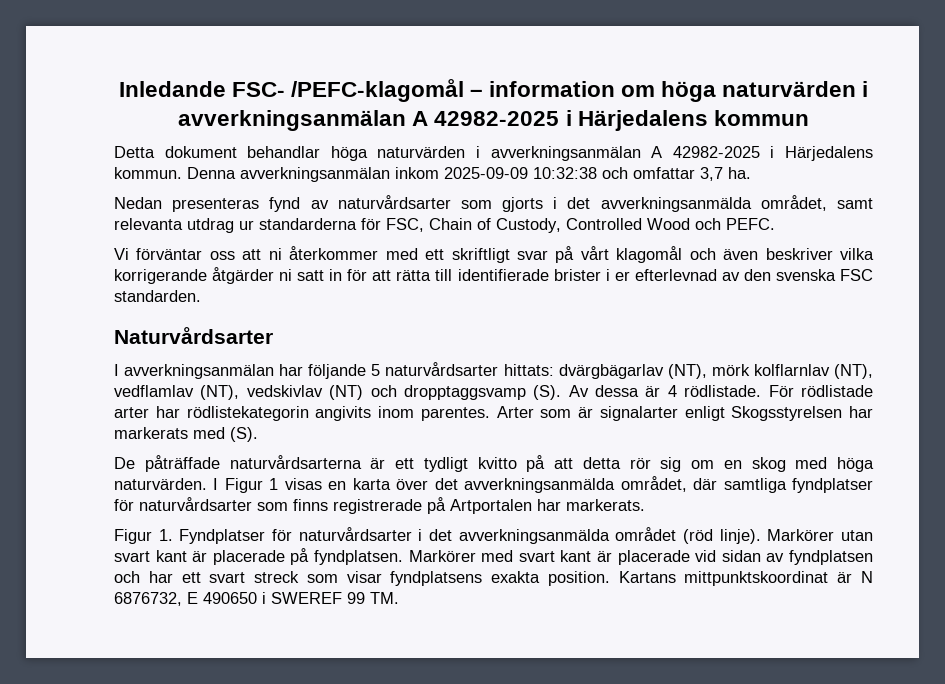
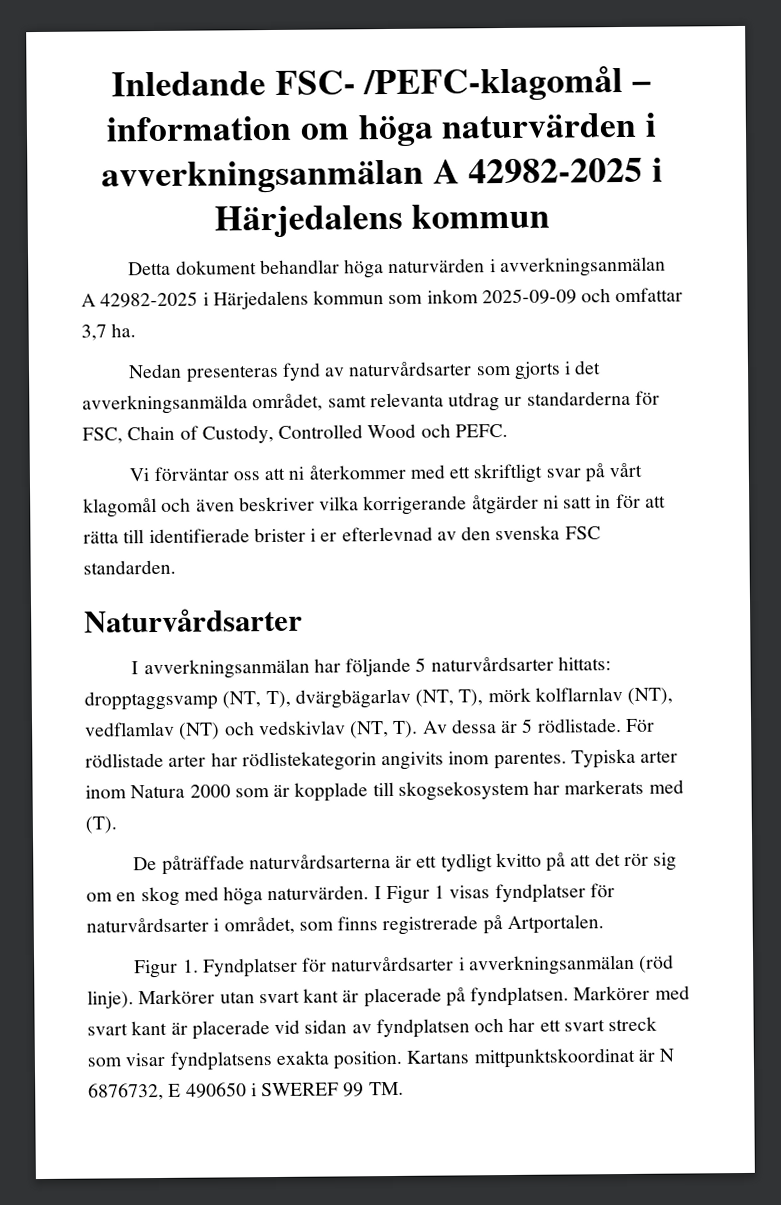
- Detta dokument behandlar höga naturvärden i avverkningsanmälan A 42982-2025 i Härjedalens kommun. Denna avverkningsanmälan inkom 2025-09-09 10:32:38 och omfattar 3,7 ha.
+ Detta dokument behandlar höga naturvärden i avverkningsanmälan A 42982-2025 i Härjedalens kommun som inkom 2025-09-09 och omfattar 3,7 ha.
- I avverkningsanmälan har följande 5 naturvårdsarter hittats: dvärgbägarlav (NT), mörk kolflarnlav (NT), vedflamlav (NT), vedskivlav (NT) och dropptaggsvamp (S). Av dessa är 4 rödlistade.
+ I avverkningsanmälan har följande 5 naturvårdsarter hittats: dropptaggsvamp (NT, T), dvärgbägarlav (NT, T), mörk kolflarnlav (NT), vedflamlav (NT) och vedskivlav (NT, T). Av dessa är 5 rödlistade.
- Arter som är signalarter enligt Skogsstyrelsen har markerats med (S).
+ Typiska arter inom Natura 2000 som är kopplade till skogsekosystem har markerats med (T).
- De påträffade naturvårdsarterna är ett tydligt kvitto på att detta rör sig om en skog med höga naturvärden.
+ De påträffade naturvårdsarterna är ett tydligt kvitto på att det rör sig om en skog med höga naturvärden.
- I Figur 1 visas en karta över det avverkningsanmälda området, där samtliga fyndplatser för naturvårdsarter som finns registrerade på Artportalen har markerats.
+ I Figur 1 visas fyndplatser för naturvårdsarter i området, som finns registrerade på Artportalen.
- Figur 1. Fyndplatser för naturvårdsarter i det avverkningsanmälda området (röd linje).
+ Figur 1. Fyndplatser för naturvårdsarter i avverkningsanmälan (röd linje).

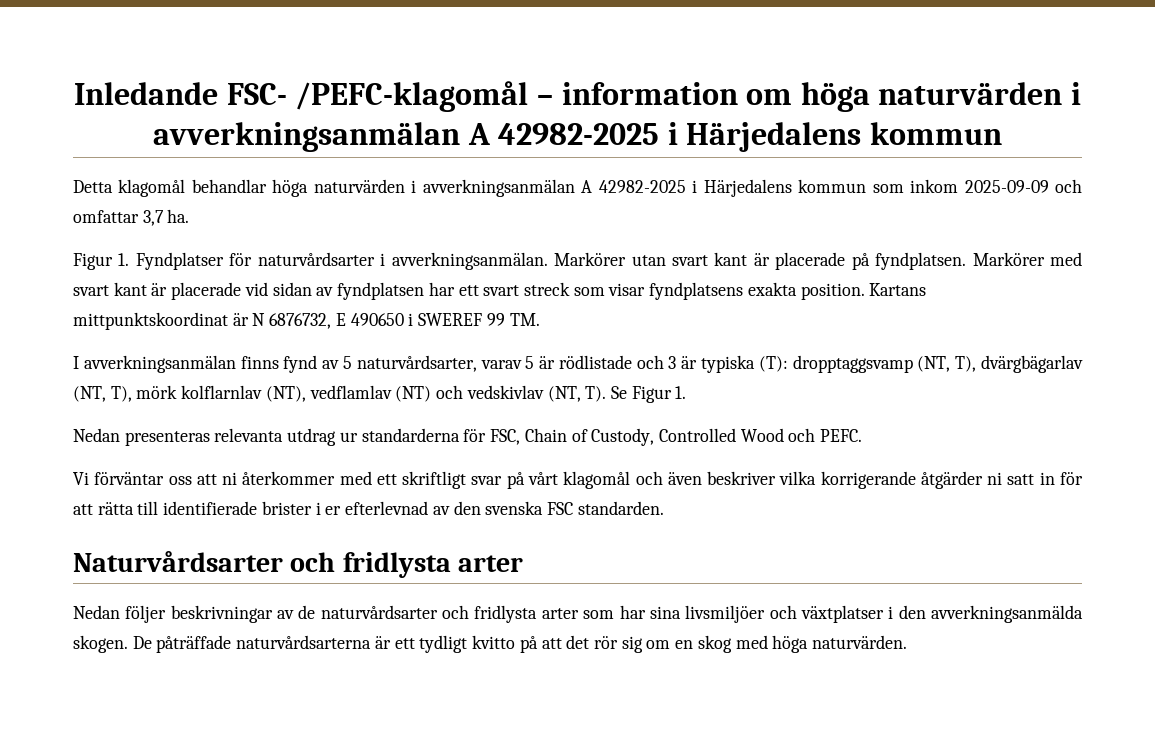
- Detta dokument behandlar höga naturvärden i avverkningsanmälan A 42982-2025 i Härjedalens kommun som inkom 2025-09-09 och omfattar 3,7 ha.
+ Detta klagomål behandlar höga naturvärden i avverkningsanmälan A 42982-2025 i Härjedalens kommun som inkom 2025-09-09 och omfattar 3,7 ha.
- Nedan presenteras fynd av naturvårdsarter som gjorts i det avverkningsanmälda området, samt relevanta utdrag ur standarderna för FSC, Chain of Custody, Controlled Wood och PEFC.
+ Figur 1. Fyndplatser för naturvårdsarter i avverkningsanmälan. Markörer utan svart kant är placerade på fyndplatsen. Markörer med svart kant är placerade vid sidan av fyndplatsen har ett svart streck som visar fyndplatsens exakta position. Kartans mittpunktskoordinat är N 6876732, E 490650 i SWEREF 99 TM.
+ I avverkningsanmälan finns fynd av 5 naturvårdsarter, varav 5 är rödlistade och 3 är typiska (T): dropptaggsvamp (NT, T), dvärgbägarlav (NT, T), mörk kolflarnlav (NT), vedflamlav (NT) och vedskivlav (NT, T). Se Figur 1.
+ Nedan presenteras relevanta utdrag ur standarderna för FSC, Chain of Custody, Controlled Wood och PEFC.
- Naturvårdsarter
- I avverkningsanmälan har följande 5 naturvårdsarter hittats: dropptaggsvamp (NT, T), dvärgbägarlav (NT, T), mörk kolflarnlav (NT), vedflamlav (NT) och vedskivlav (NT, T). Av dessa är 5 rödlistade. För rödlistade arter har rödlistekategorin angivits inom parentes. Typiska arter inom Natura 2000 som är kopplade till skogsekosystem har markerats med (T).
- De påträffade naturvårdsarterna är ett tydligt kvitto på att det rör sig om en skog med höga naturvärden. I Figur 1 visas fyndplatser för naturvårdsarter i området, som finns registrerade på Artportalen.
- Figur 1. Fyndplatser för naturvårdsarter i avverkningsanmälan (röd linje). Markörer utan svart kant är placerade på fyndplatsen. Markörer med svart kant är placerade vid sidan av fyndplatsen och har ett svart streck som visar fyndplatsens exakta position. Kartans mittpunktskoordinat är N 6876732, E 490650 i SWEREF 99 TM.
+ Naturvårdsarter och fridlysta arter
+ Nedan följer beskrivningar av de naturvårdsarter och fridlysta arter som har sina livsmiljöer och växtplatser i den avverkningsanmälda skogen. De påträffade naturvårdsarterna är ett tydligt kvitto på att det rör sig om en skog med höga naturvärden.

